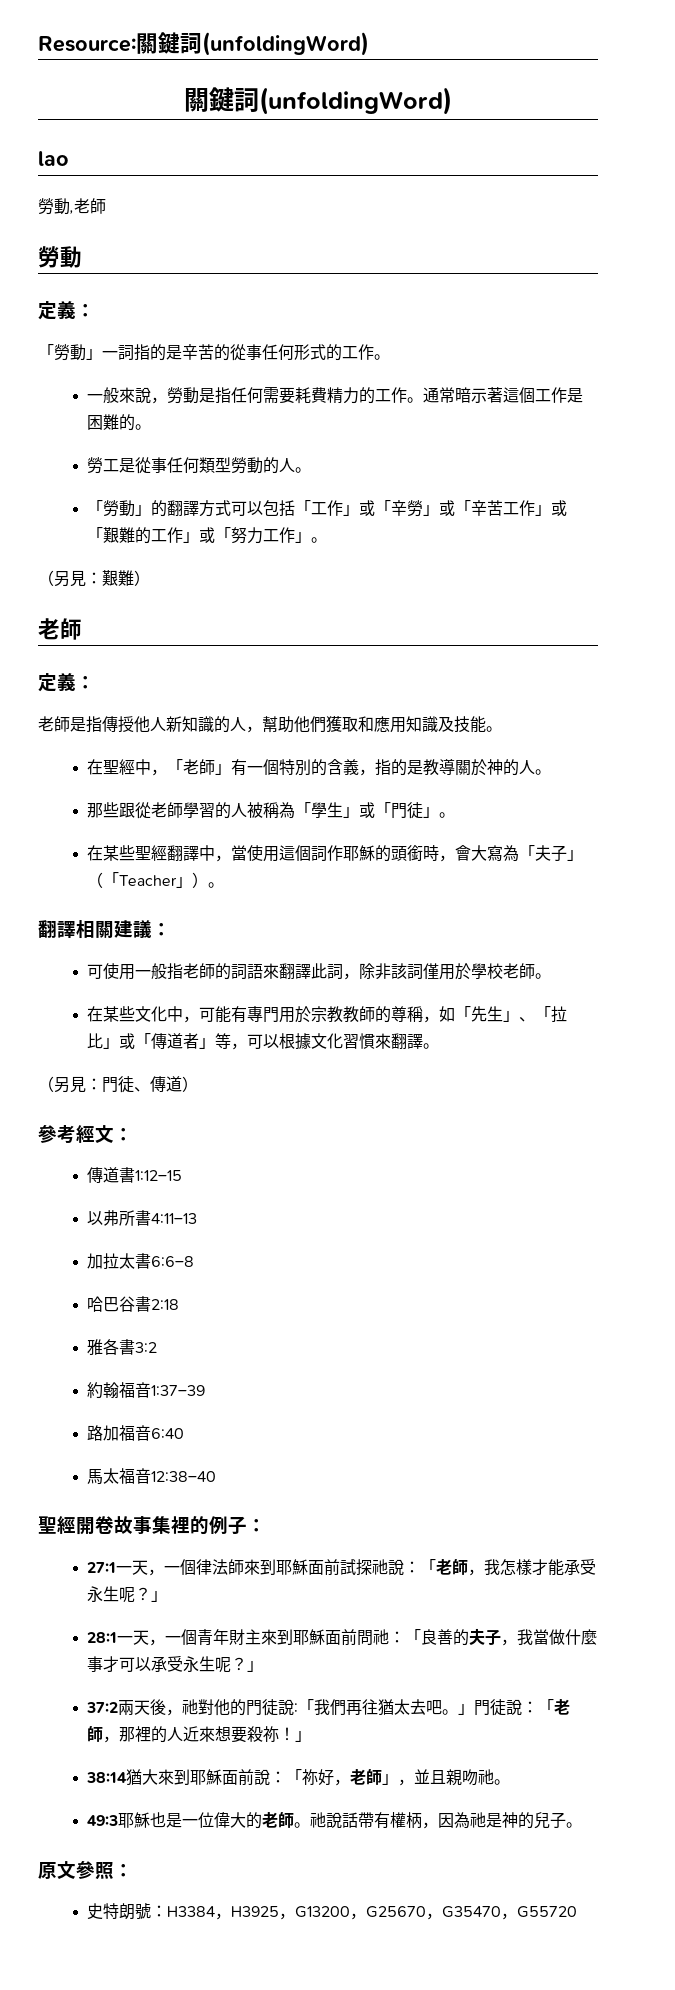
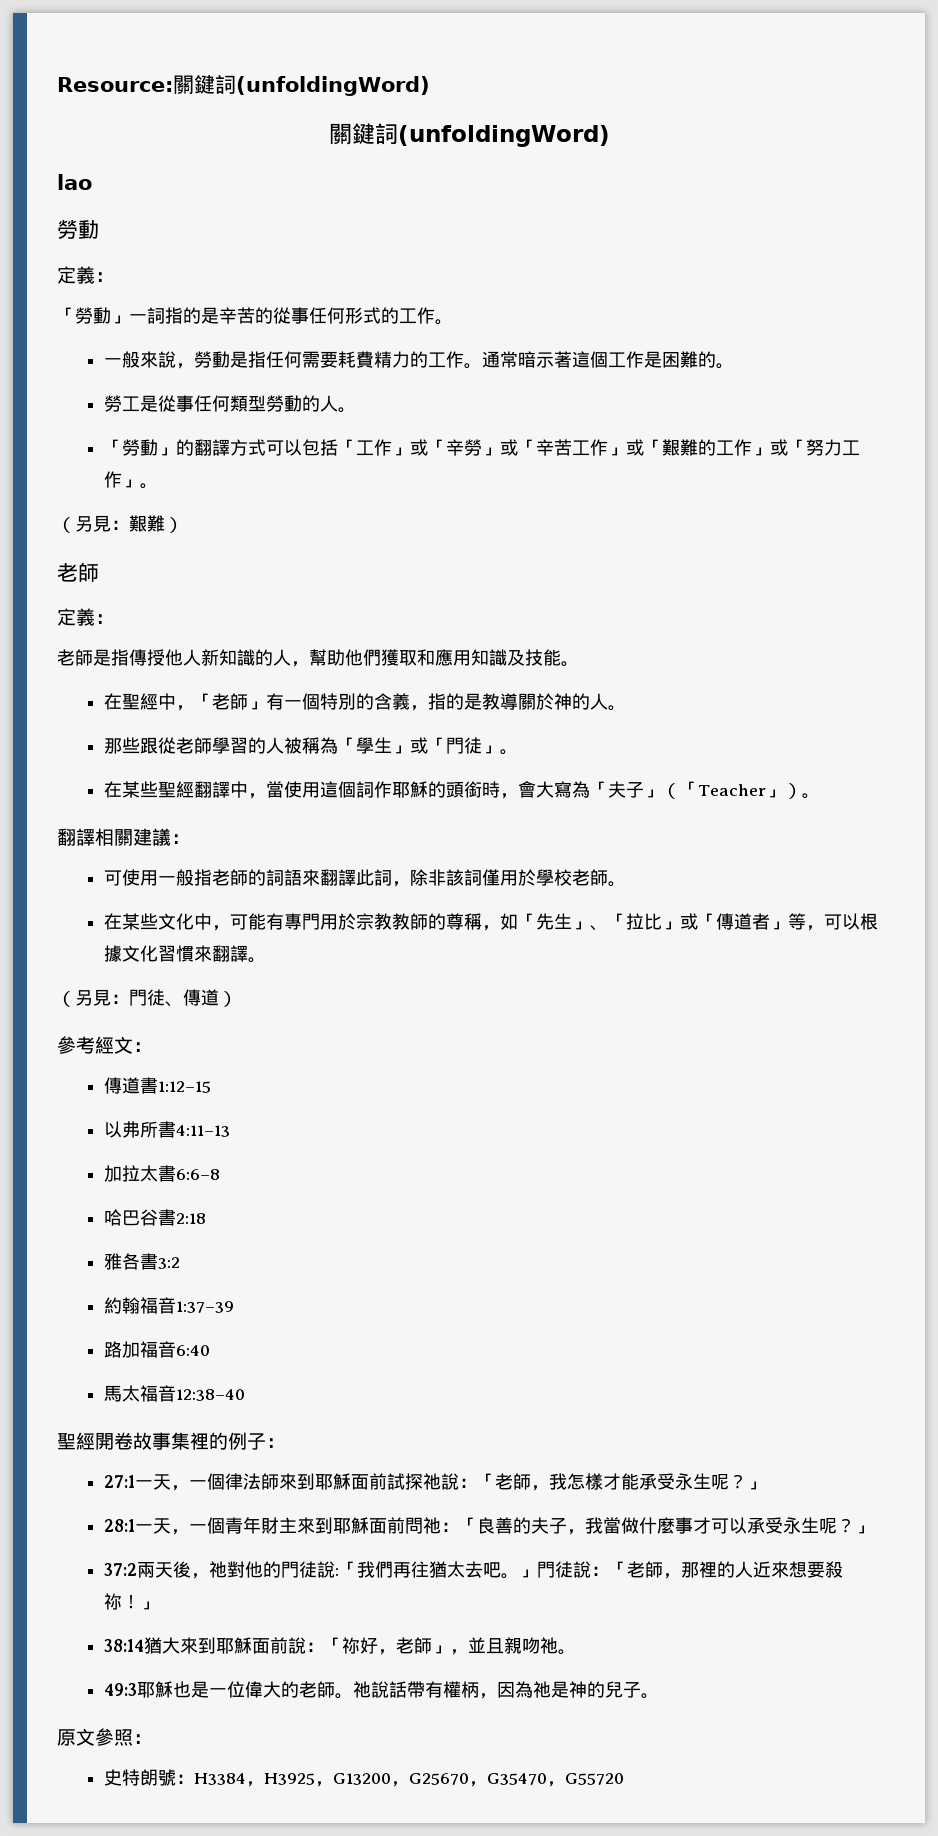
- 勞動,老師

